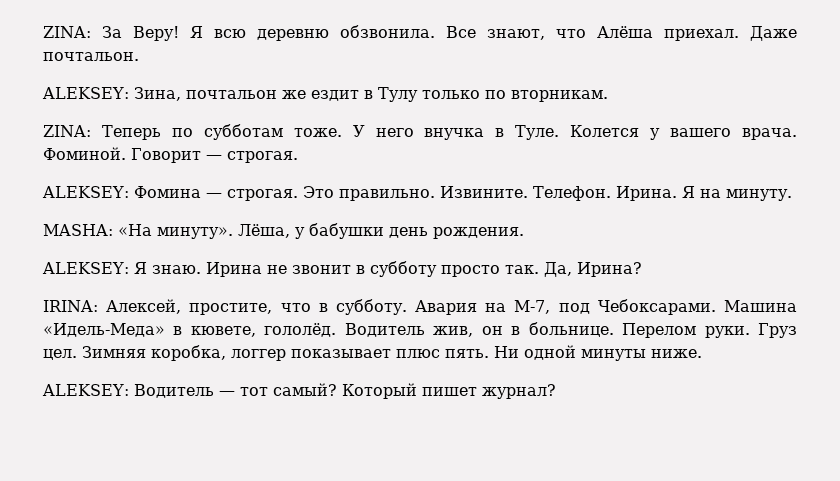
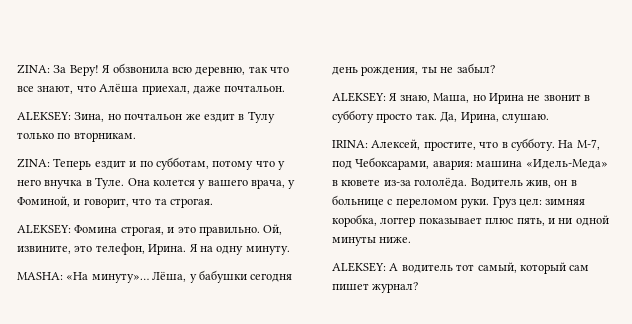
- Я всю деревню обзвонила. Все знают, что Алёша приехал. Даже почтальон.
+ Я обзвонила всю деревню, так что все знают, что Алёша приехал, даже почтальон.
- ALEKSEY: Зина, почтальон же ездит в Тулу только по вторникам.
+ ALEKSEY: Зина, но почтальон же ездит в Тулу только по вторникам.
- ZINA: Теперь по субботам тоже. У него внучка в Туле. Колется у вашего врача. Фоминой. Говорит — строгая.
- ALEKSEY: Фомина — строгая. Это правильно. Извините. Телефон. Ирина.
+ ZINA: Теперь ездит и по субботам, потому что у него внучка в Туле. Она колется у вашего врача, у Фоминой, и говорит, что та строгая.
+ ALEKSEY: Фомина строгая, и это правильно. Ой, извините, это телефон, Ирина.
- Я на минуту.
+ Я на одну минуту.
- MASHA: «На минуту».
+ MASHA: «На минуту»…
- Лёша, у бабушки день рождения.
+ Лёша, у бабушки сегодня день рождения, ты не забыл?
- ALEKSEY: Я знаю. Ирина не звонит в субботу просто так.
+ ALEKSEY: Я знаю, Маша, но Ирина не звонит в субботу просто так.
- Да, Ирина?
+ Да, Ирина, слушаю.
- Авария на М-7, под Чебоксарами. Машина «Идель-Меда» в кювете, гололёд. Водитель жив, он в больнице. Перелом руки. Груз цел. Зимняя коробка, логгер показывает плюс пять. Ни одной минуты ниже.
+ На М-7, под Чебоксарами, авария: машина «Идель-Меда» в кювете из-за гололёда. Водитель жив, он в больнице с переломом руки. Груз цел: зимняя коробка, логгер показывает плюс пять, и ни одной минуты ниже.
- ALEKSEY: Водитель — тот самый? Который пишет журнал?
+ ALEKSEY: А водитель тот самый, который сам пишет журнал?

